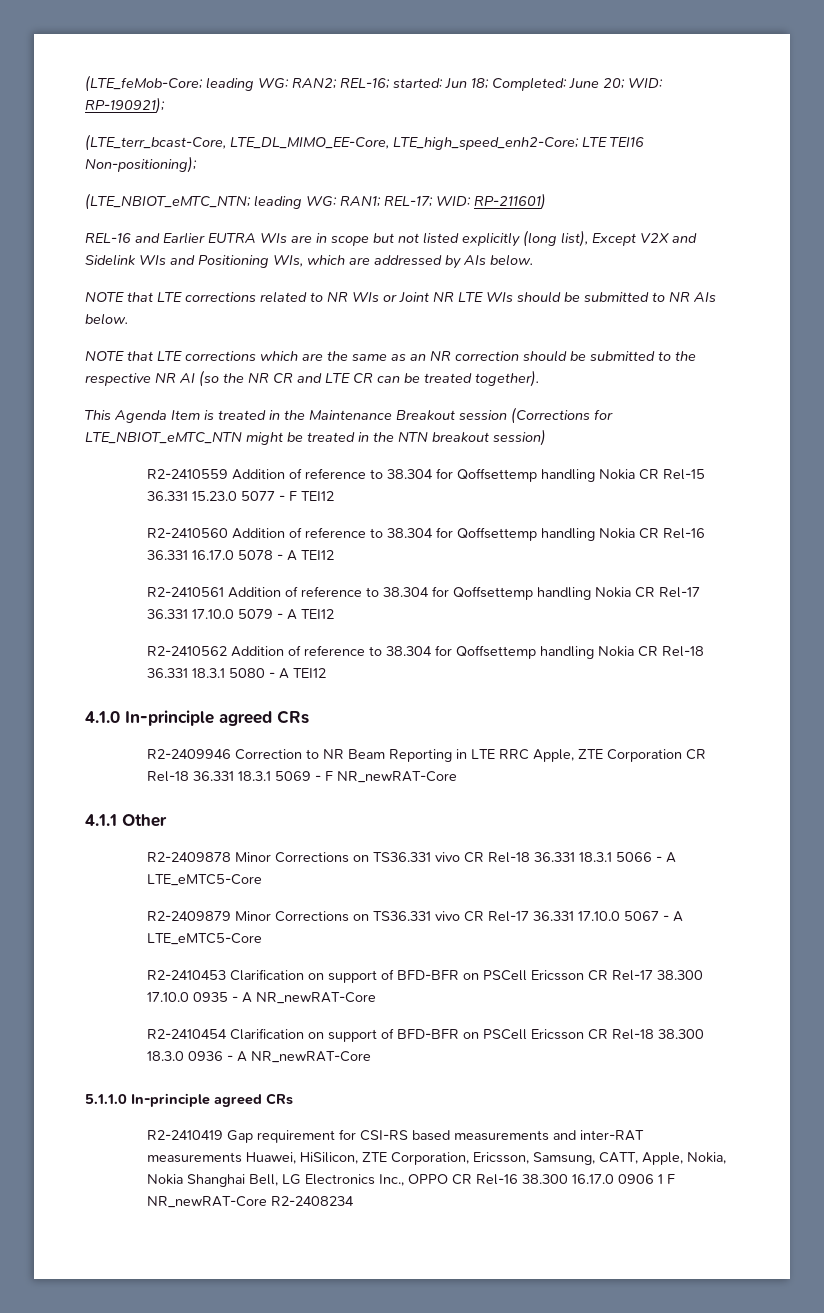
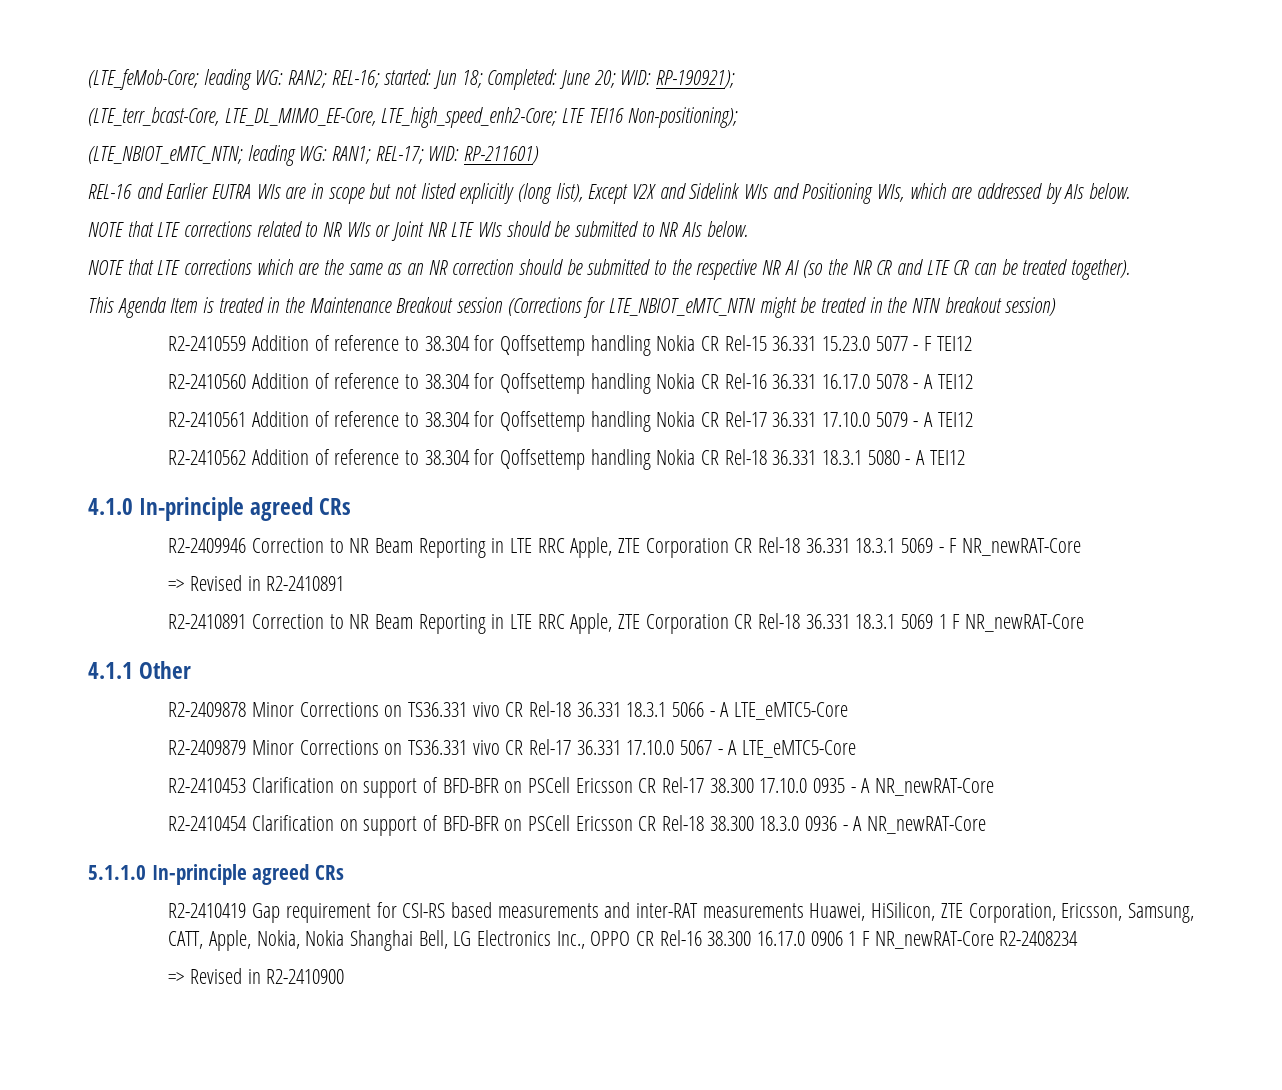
+ => Revised in R2-2410891
+ R2-2410891 Correction to NR Beam Reporting in LTE RRC Apple, ZTE Corporation CR Rel-18 36.331 18.3.1 5069 1 F NR_newRAT-Core
+ => Revised in R2-2410900

